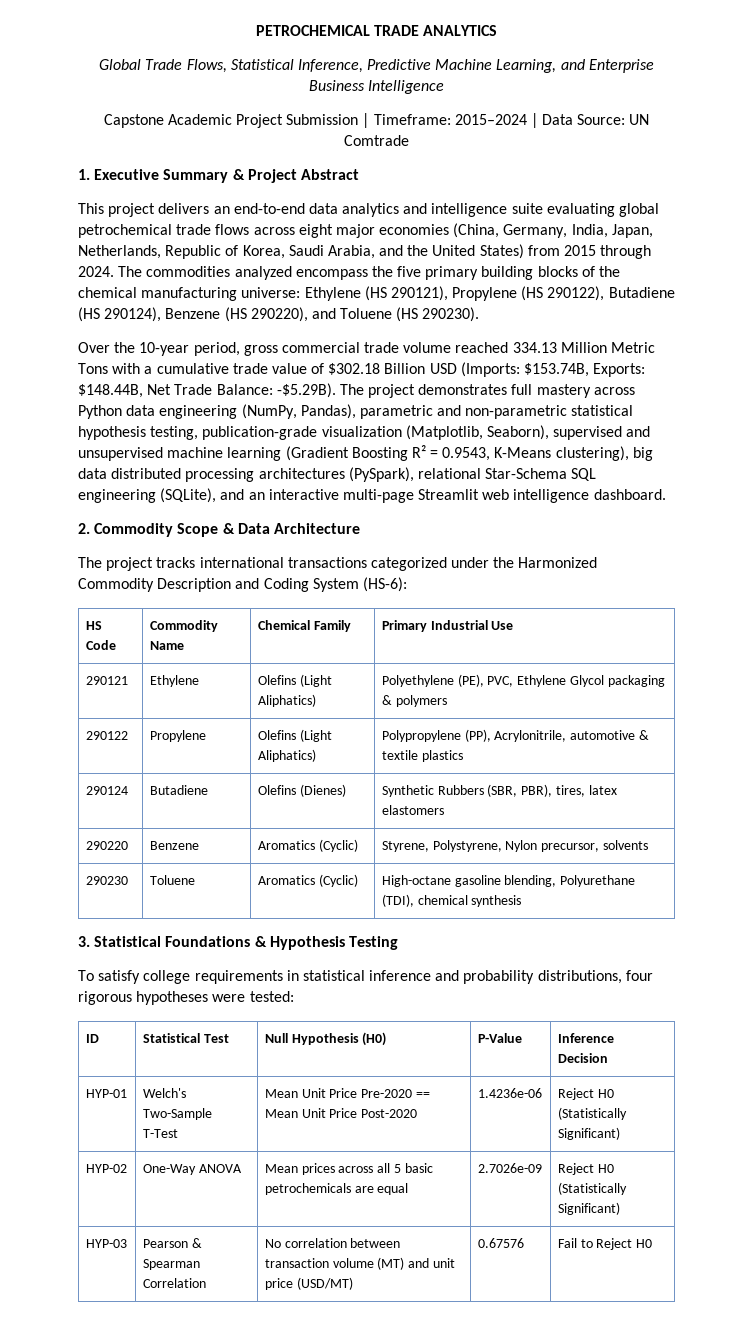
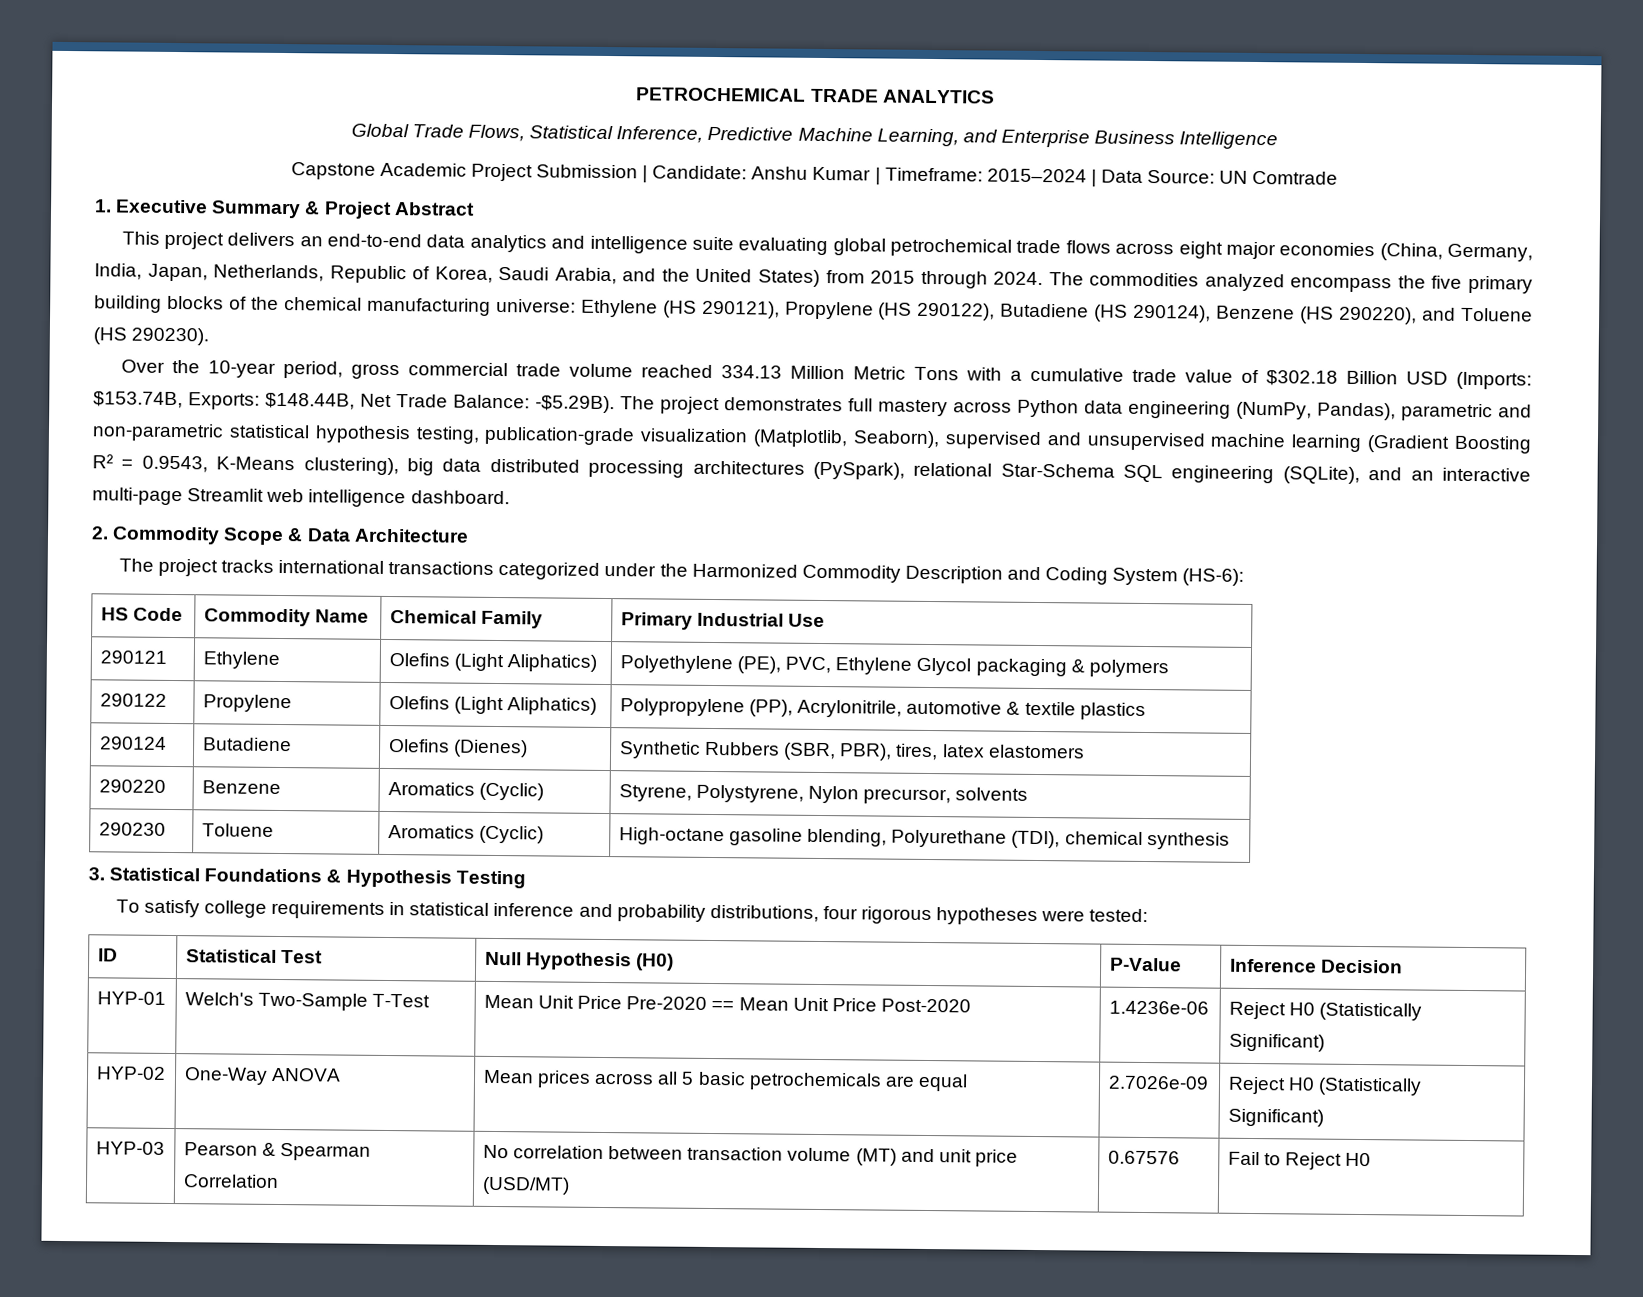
- Capstone Academic Project Submission | Timeframe: 2015–2024 | Data Source: UN Comtrade
+ Capstone Academic Project Submission | Candidate: Anshu Kumar | Timeframe: 2015–2024 | Data Source: UN Comtrade

